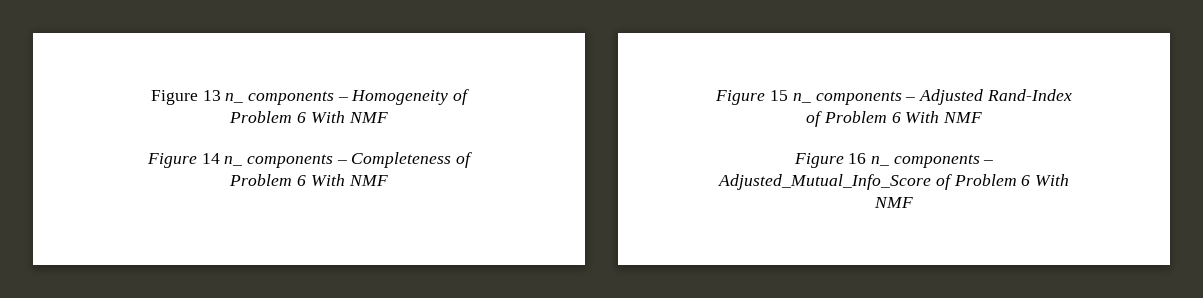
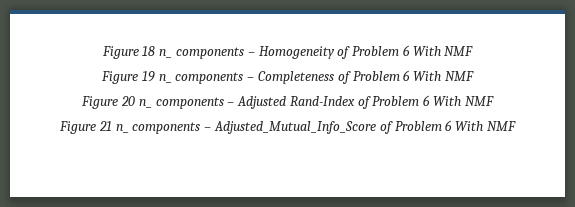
- Figure 13 n_ components – Homogeneity of Problem 6 With NMF
+ Figure 18 n_ components – Homogeneity of Problem 6 With NMF
- Figure 14 n_ components – Completeness of Problem 6 With NMF
+ Figure 19 n_ components – Completeness of Problem 6 With NMF
- Figure 15 n_ components – Adjusted Rand-Index of Problem 6 With NMF
+ Figure 20 n_ components – Adjusted Rand-Index of Problem 6 With NMF
- Figure 16 n_ components – Adjusted_Mutual_Info_Score of Problem 6 With NMF
+ Figure 21 n_ components – Adjusted_Mutual_Info_Score of Problem 6 With NMF

